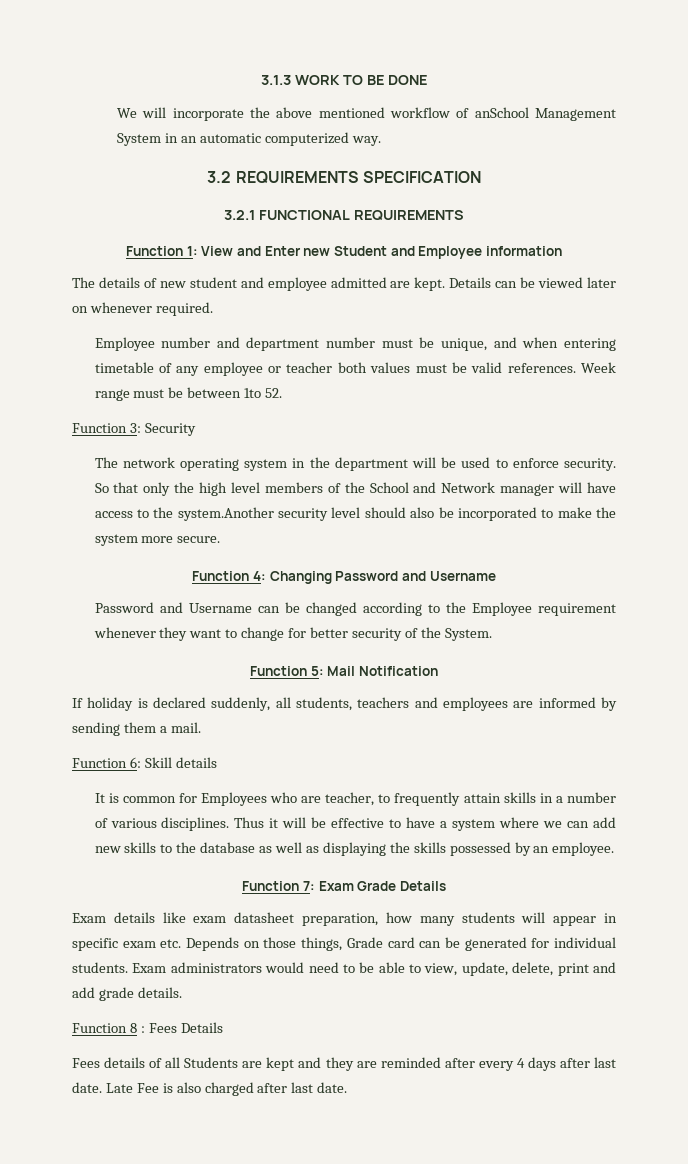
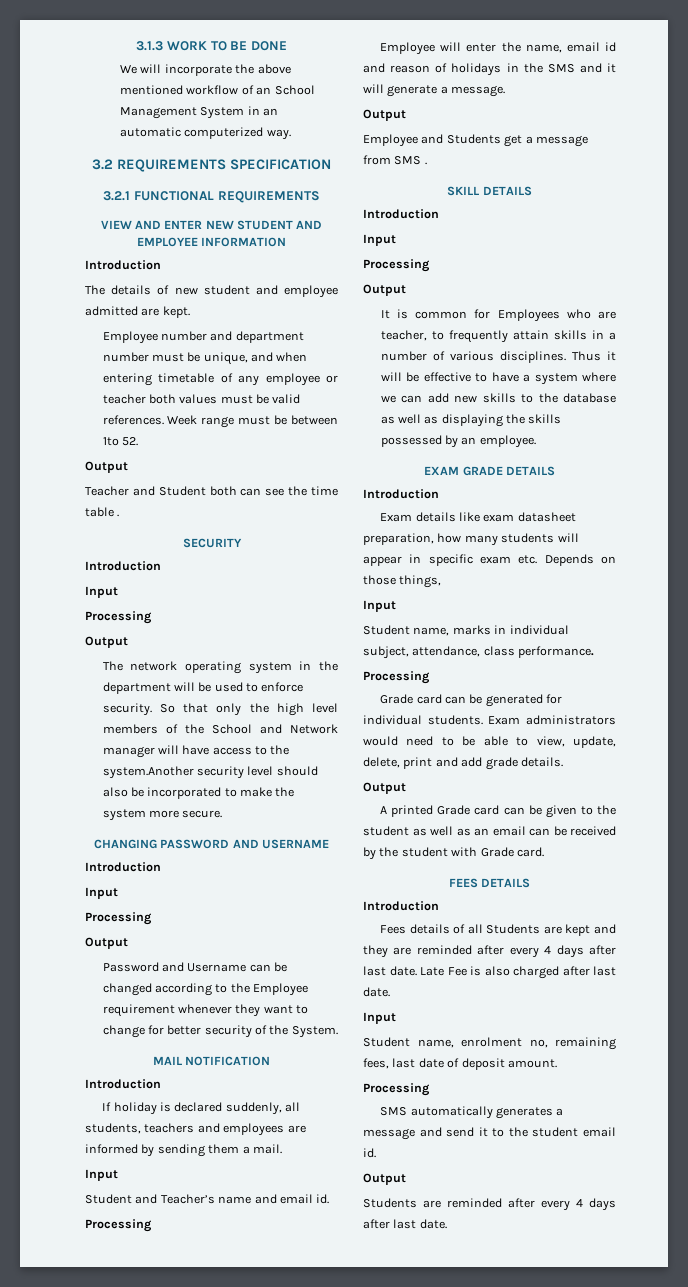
- We will incorporate the above mentioned workflow of anSchool Management System in an automatic computerized way.
+ We will incorporate the above mentioned workflow of an School Management System in an automatic computerized way.
- Function 1: View and Enter new Student and Employee information
+ VIEW AND ENTER NEW STUDENT AND EMPLOYEE INFORMATION
+ Introduction
- Details can be viewed later on whenever required.
  Week range must be between 1to 52.
- Function 3: Security
+ Output
+ Teacher and Student both can see the time table .
+ SECURITY
+ Introduction
+ Input
+ Processing
+ Output
- Function 4: Changing Password and Username
+ CHANGING PASSWORD AND USERNAME
+ Introduction
+ Input
+ Processing
+ Output
- Function 5: Mail Notification
+ MAIL NOTIFICATION
+ Introduction
  If holiday is declared suddenly, all students, teachers and employees are informed by sending them a mail.
- Function 6: Skill details
+ Input
+ Student and Teacher’s name and email id.
+ Processing
+ Employee will enter the name, email id and reason of holidays in the SMS and it will generate a message.
+ Output
+ Employee and Students get a message from SMS .
+ SKILL DETAILS
+ Introduction
+ Input
+ Processing
+ Output
- Function 7: Exam Grade Details
+ EXAM GRADE DETAILS
+ Introduction
- Exam details like exam datasheet preparation, how many students will appear in specific exam etc. Depends on those things, Grade card can be generated for individual students.
+ Exam details like exam datasheet preparation, how many students will appear in specific exam etc. Depends on those things,
+ Input
+ Student name, marks in individual subject, attendance, class performance.
+ Processing
+ Grade card can be generated for individual students.
  Exam administrators would need to be able to view, update, delete, print and add grade details.
- Function 8 : Fees Details
+ Output
+ A printed Grade card can be given to the student as well as an email can be received by the student with Grade card.
+ FEES DETAILS
+ Introduction
  Late Fee is also charged after last date.
+ Input
+ Student name, enrolment no, remaining fees, last date of deposit amount.
+ Processing
+ SMS automatically generates a message and send it to the student email id.
+ Output
+ Students are reminded after every 4 days after last date.

